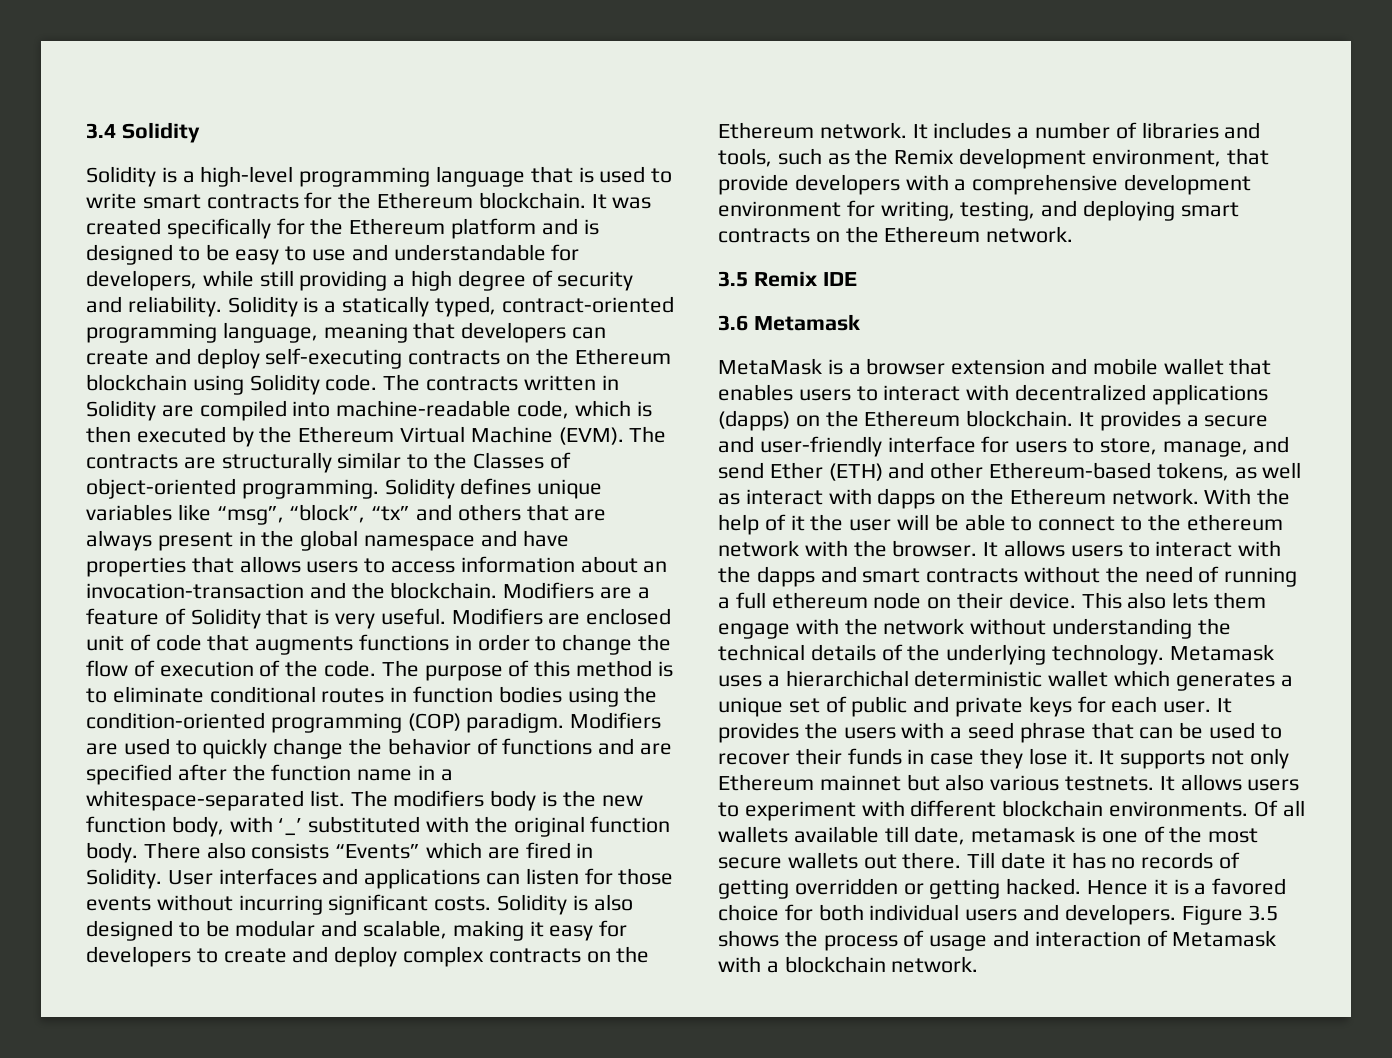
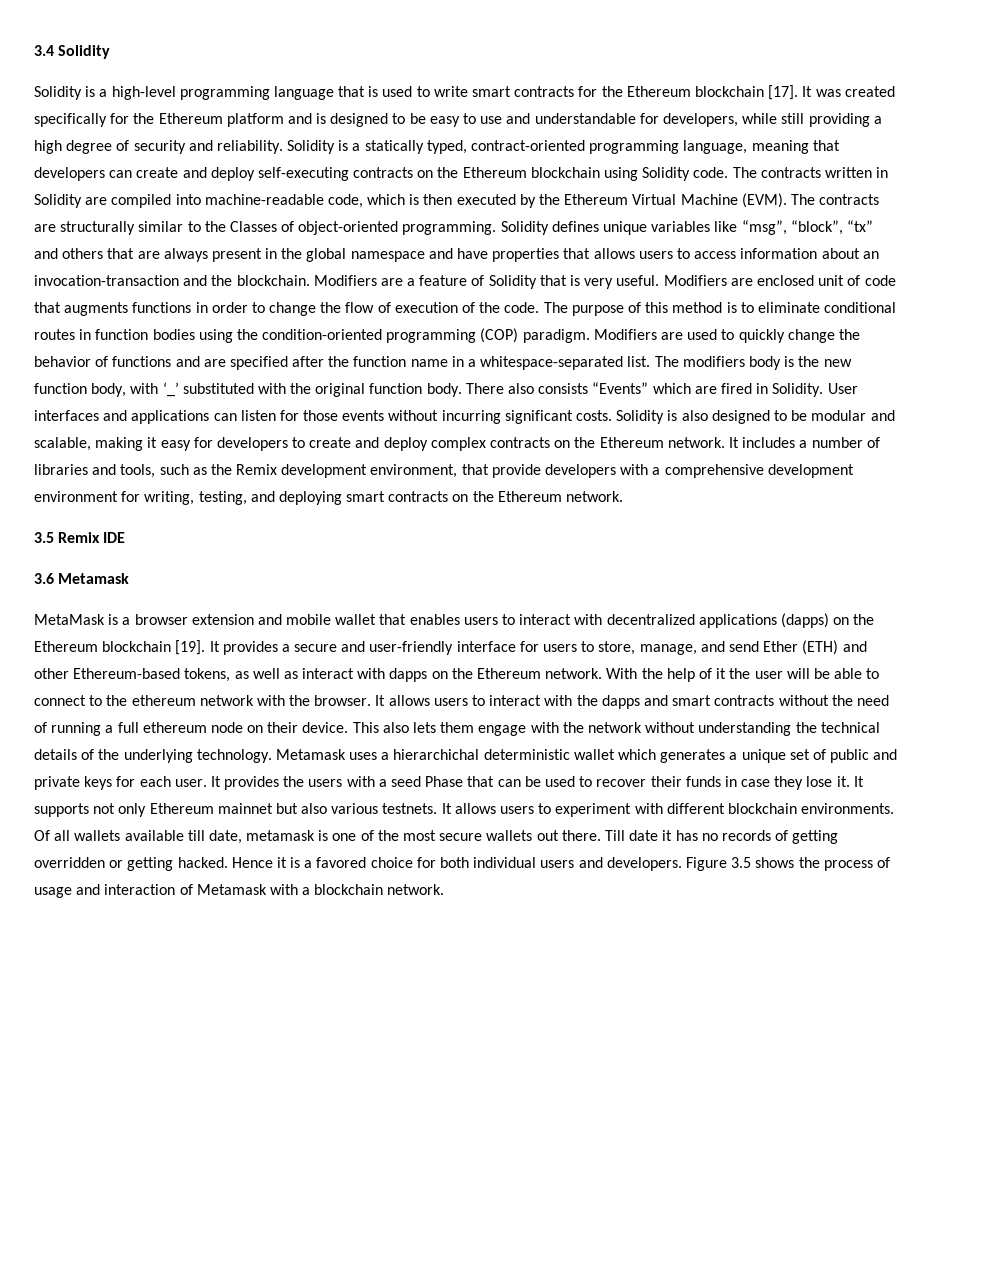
- Solidity is a high-level programming language that is used to write smart contracts for the Ethereum blockchain.
+ Solidity is a high-level programming language that is used to write smart contracts for the Ethereum blockchain [17].
- MetaMask is a browser extension and mobile wallet that enables users to interact with decentralized applications (dapps) on the Ethereum blockchain.
+ MetaMask is a browser extension and mobile wallet that enables users to interact with decentralized applications (dapps) on the Ethereum blockchain [19].
- It provides the users with a seed phrase that can be used to recover their funds in case they lose it.
+ It provides the users with a seed Phase that can be used to recover their funds in case they lose it.

